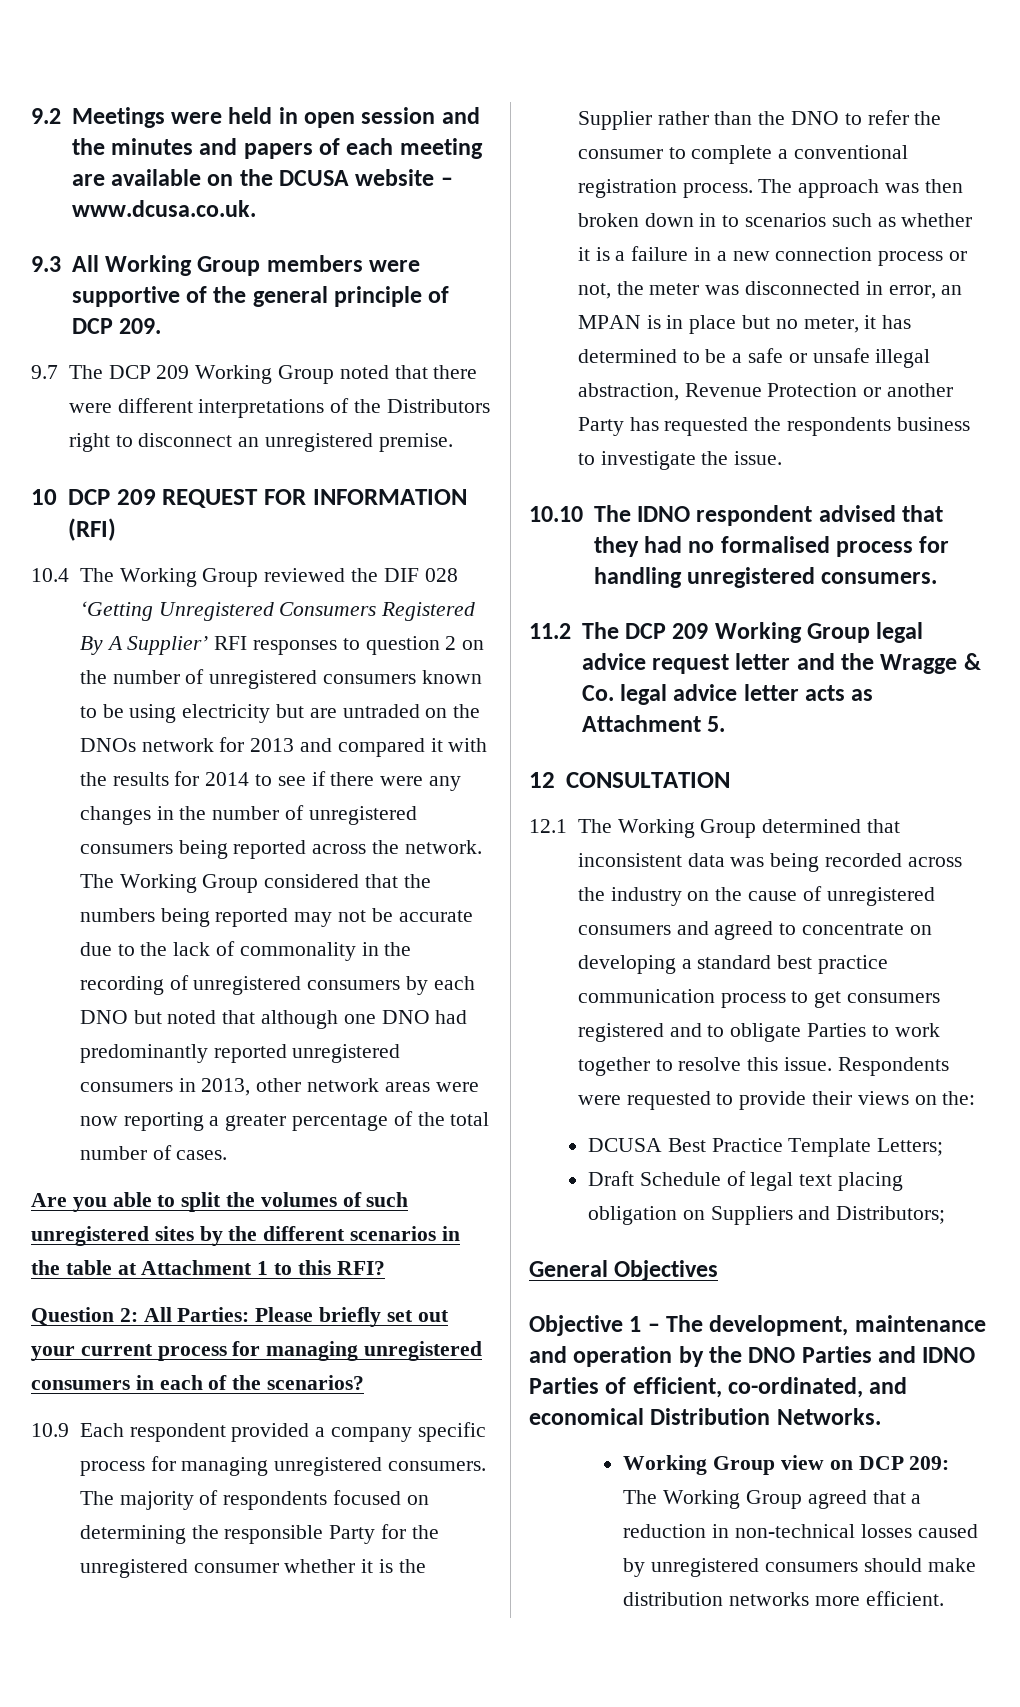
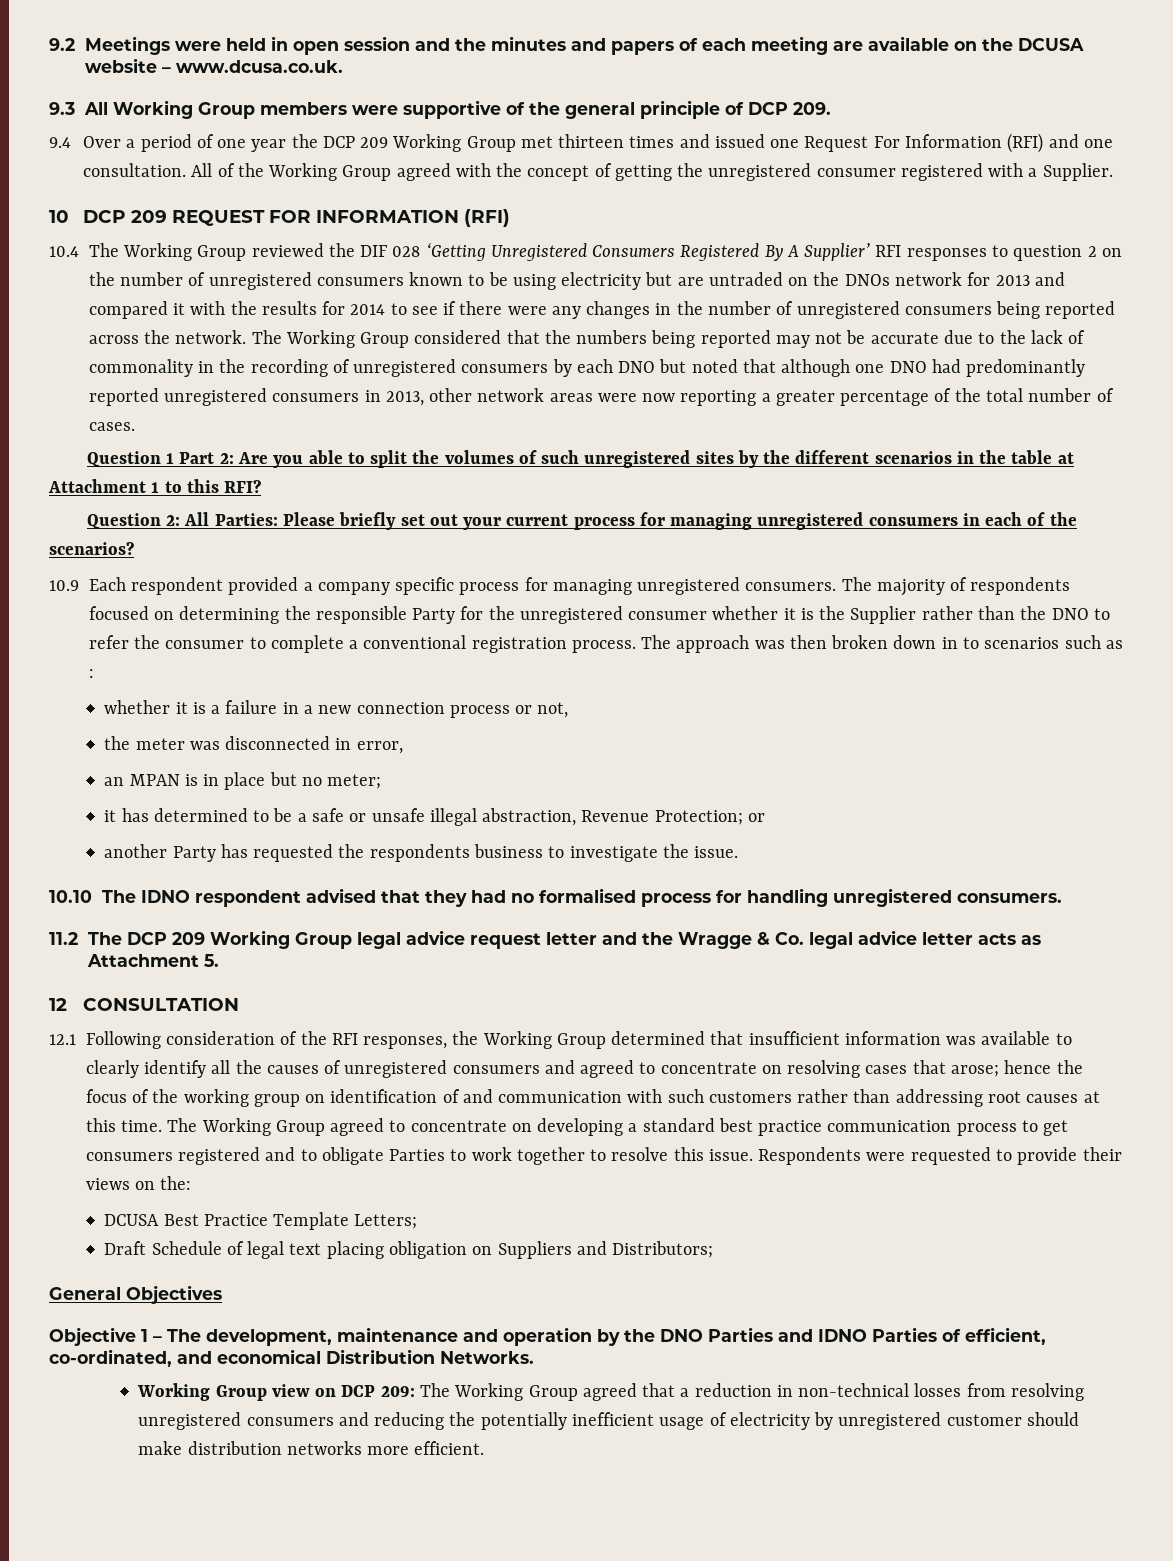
- 9.7 The DCP 209 Working Group noted that there were different interpretations of the Distributors right to disconnect an unregistered premise.
+ 9.4 Over a period of one year the DCP 209 Working Group met thirteen times and issued one Request For Information (RFI) and one consultation. All of the Working Group agreed with the concept of getting the unregistered consumer registered with a Supplier.
- Are you able to split the volumes of such unregistered sites by the different scenarios in the table at Attachment 1 to this RFI?
+ Question 1 Part 2: Are you able to split the volumes of such unregistered sites by the different scenarios in the table at Attachment 1 to this RFI?
- The approach was then broken down in to scenarios such as whether it is a failure in a new connection process or not, the meter was disconnected in error, an MPAN is in place but no meter, it has determined to be a safe or unsafe illegal abstraction, Revenue Protection or another Party has requested the respondents business to investigate the issue.
+ The approach was then broken down in to scenarios such as :
+ whether it is a failure in a new connection process or not,
+ the meter was disconnected in error,
+ an MPAN is in place but no meter;
+ it has determined to be a safe or unsafe illegal abstraction, Revenue Protection; or
+ another Party has requested the respondents business to investigate the issue.
- 12.1 The Working Group determined that inconsistent data was being recorded across the industry on the cause of unregistered consumers and agreed to concentrate on developing a standard best practice communication process to get consumers registered and to obligate Parties to work together to resolve this issue.
+ 12.1 Following consideration of the RFI responses, the Working Group determined that insufficient information was available to clearly identify all the causes of unregistered consumers and agreed to concentrate on resolving cases that arose; hence the focus of the working group on identification of and communication with such customers rather than addressing root causes at this time. The Working Group agreed to concentrate on developing a standard best practice communication process to get consumers registered and to obligate Parties to work together to resolve this issue.
- Working Group view on DCP 209: The Working Group agreed that a reduction in non-technical losses caused by unregistered consumers should make distribution networks more efficient.
+ Working Group view on DCP 209: The Working Group agreed that a reduction in non-technical losses from resolving unregistered consumers and reducing the potentially inefficient usage of electricity by unregistered customer should make distribution networks more efficient.

